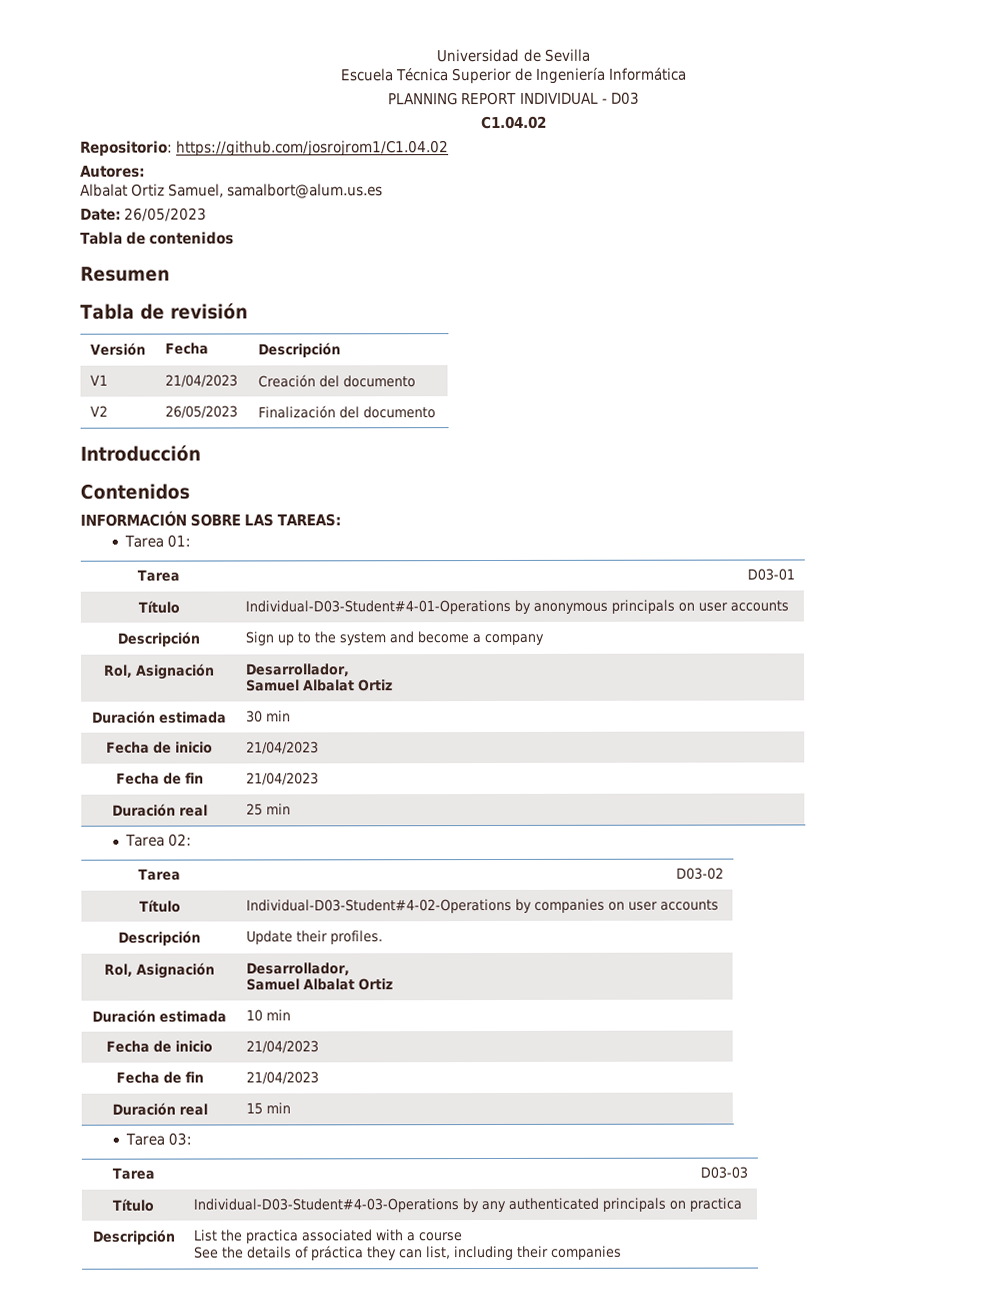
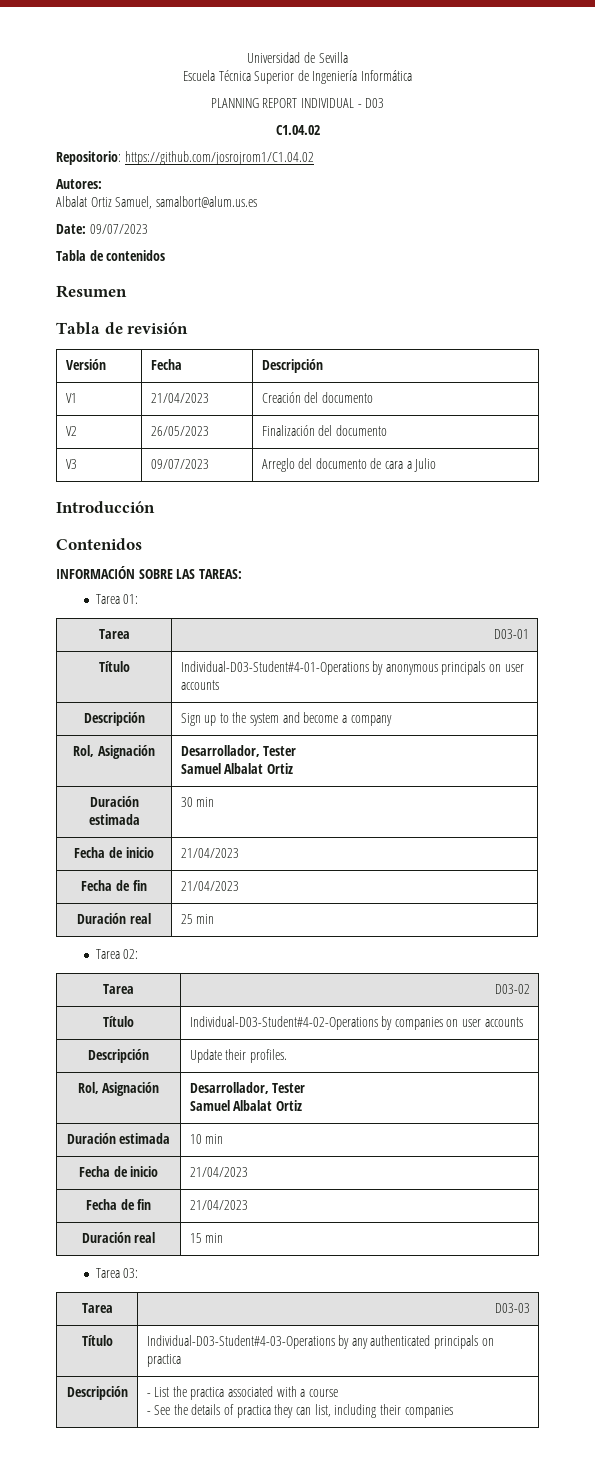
- Date: 26/05/2023
+ Date: 09/07/2023
+ V3 | 09/07/2023 | Arreglo del documento de cara a Julio
  Descripción | Sign up to the system and become a company
- Rol, Asignación | Desarrollador,
+ Rol, Asignación | Desarrollador, Tester
  Descripción | Update their profiles.
- Rol, Asignación | Desarrollador,
+ Rol, Asignación | Desarrollador, Tester
- Descripción | List the practica associated with a course
- See the details of práctica they can list, including their companies
+ Descripción | - List the practica associated with a course
+ - See the details of practica they can list, including their companies

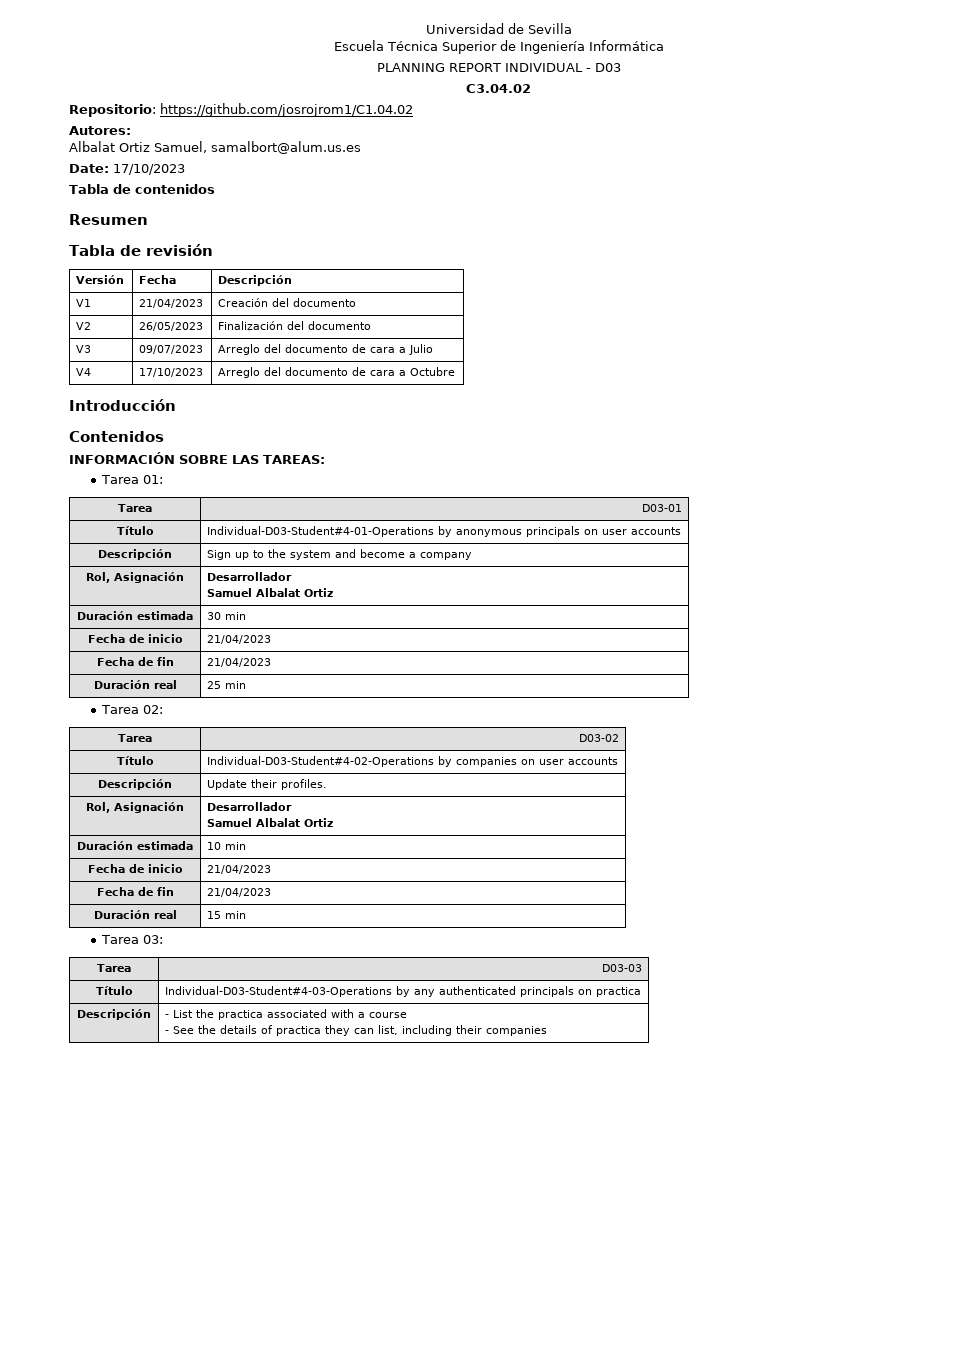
- C1.04.02
+ C3.04.02
- Date: 09/07/2023
+ Date: 17/10/2023
+ V4 | 17/10/2023 | Arreglo del documento de cara a Octubre
  Descripción | Sign up to the system and become a company
- Rol, Asignación | Desarrollador, Tester
+ Rol, Asignación | Desarrollador
  Descripción | Update their profiles.
- Rol, Asignación | Desarrollador, Tester
+ Rol, Asignación | Desarrollador

